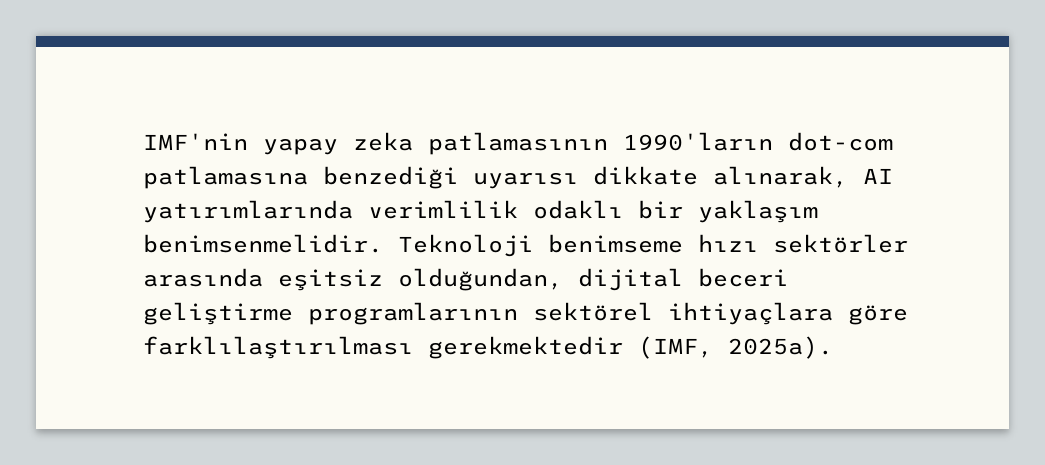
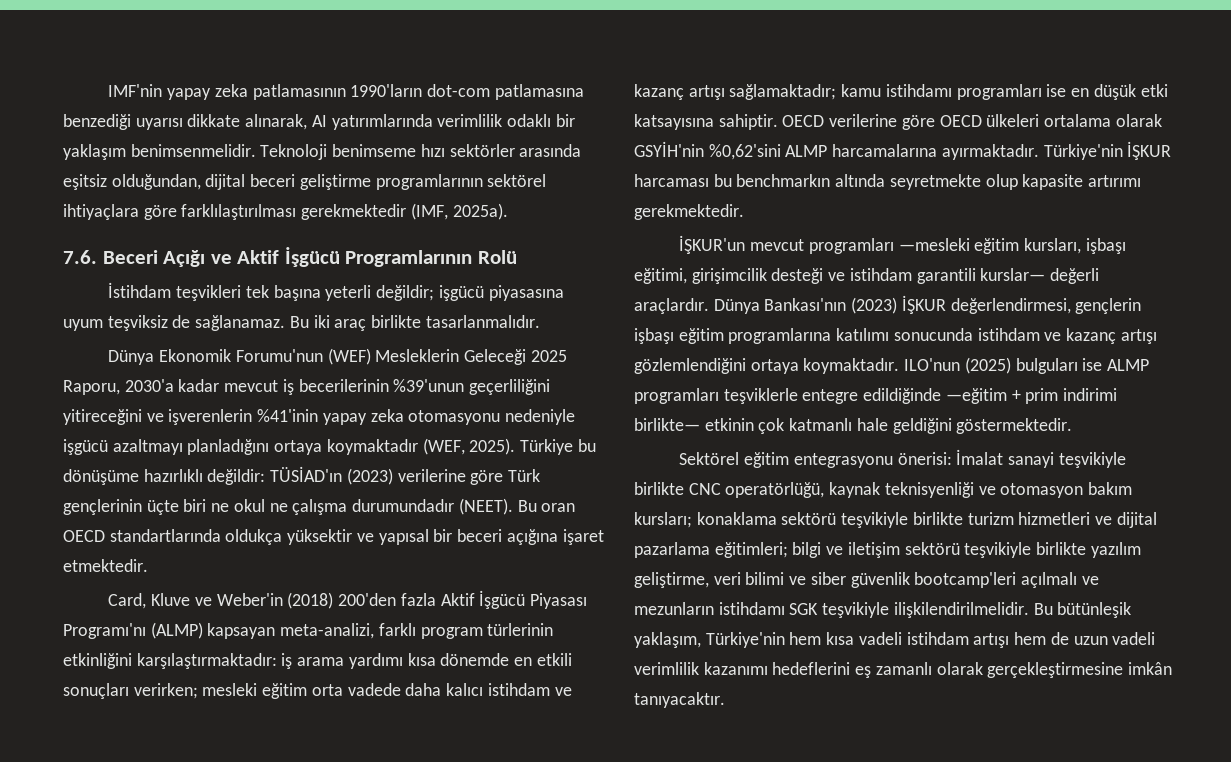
+ 7.6. Beceri Açığı ve Aktif İşgücü Programlarının Rolü
+ İstihdam teşvikleri tek başına yeterli değildir; işgücü piyasasına uyum teşviksiz de sağlanamaz. Bu iki araç birlikte tasarlanmalıdır.
+ Dünya Ekonomik Forumu'nun (WEF) Mesleklerin Geleceği 2025 Raporu, 2030'a kadar mevcut iş becerilerinin %39'unun geçerliliğini yitireceğini ve işverenlerin %41'inin yapay zeka otomasyonu nedeniyle işgücü azaltmayı planladığını ortaya koymaktadır (WEF, 2025). Türkiye bu dönüşüme hazırlıklı değildir: TÜSİAD'ın (2023) verilerine göre Türk gençlerinin üçte biri ne okul ne çalışma durumundadır (NEET). Bu oran OECD standartlarında oldukça yüksektir ve yapısal bir beceri açığına işaret etmektedir.
+ Card, Kluve ve Weber'in (2018) 200'den fazla Aktif İşgücü Piyasası Programı'nı (ALMP) kapsayan meta-analizi, farklı program türlerinin etkinliğini karşılaştırmaktadır: iş arama yardımı kısa dönemde en etkili sonuçları verirken; mesleki eğitim orta vadede daha kalıcı istihdam ve kazanç artışı sağlamaktadır; kamu istihdamı programları ise en düşük etki katsayısına sahiptir. OECD verilerine göre OECD ülkeleri ortalama olarak GSYİH'nin %0,62'sini ALMP harcamalarına ayırmaktadır. Türkiye'nin İŞKUR harcaması bu benchmarkın altında seyretmekte olup kapasite artırımı gerekmektedir.
+ İŞKUR'un mevcut programları —mesleki eğitim kursları, işbaşı eğitimi, girişimcilik desteği ve istihdam garantili kurslar— değerli araçlardır. Dünya Bankası'nın (2023) İŞKUR değerlendirmesi, gençlerin işbaşı eğitim programlarına katılımı sonucunda istihdam ve kazanç artışı gözlemlendiğini ortaya koymaktadır. ILO'nun (2025) bulguları ise ALMP programları teşviklerle entegre edildiğinde —eğitim + prim indirimi birlikte— etkinin çok katmanlı hale geldiğini göstermektedir.
+ Sektörel eğitim entegrasyonu önerisi: İmalat sanayi teşvikiyle birlikte CNC operatörlüğü, kaynak teknisyenliği ve otomasyon bakım kursları; konaklama sektörü teşvikiyle birlikte turizm hizmetleri ve dijital pazarlama eğitimleri; bilgi ve iletişim sektörü teşvikiyle birlikte yazılım geliştirme, veri bilimi ve siber güvenlik bootcamp'leri açılmalı ve mezunların istihdamı SGK teşvikiyle ilişkilendirilmelidir. Bu bütünleşik yaklaşım, Türkiye'nin hem kısa vadeli istihdam artışı hem de uzun vadeli verimlilik kazanımı hedeflerini eş zamanlı olarak gerçekleştirmesine imkân tanıyacaktır.

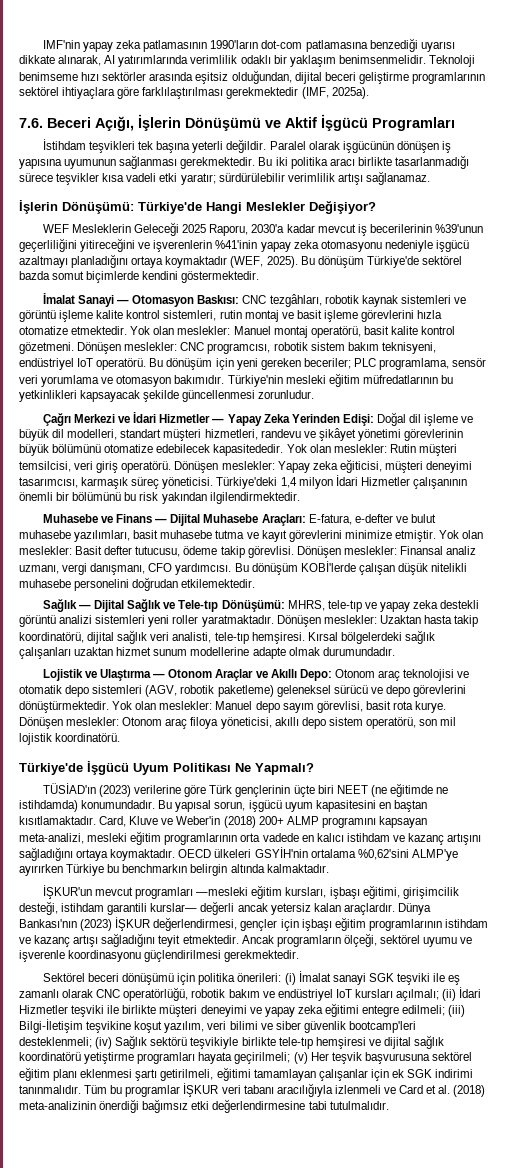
- 7.6. Beceri Açığı ve Aktif İşgücü Programlarının Rolü
+ 7.6. Beceri Açığı, İşlerin Dönüşümü ve Aktif İşgücü Programları
- İstihdam teşvikleri tek başına yeterli değildir; işgücü piyasasına uyum teşviksiz de sağlanamaz. Bu iki araç birlikte tasarlanmalıdır.
- Dünya Ekonomik Forumu'nun (WEF) Mesleklerin Geleceği 2025 Raporu, 2030'a kadar mevcut iş becerilerinin %39'unun geçerliliğini yitireceğini ve işverenlerin %41'inin yapay zeka otomasyonu nedeniyle işgücü azaltmayı planladığını ortaya koymaktadır (WEF, 2025).
+ İstihdam teşvikleri tek başına yeterli değildir. Paralel olarak işgücünün dönüşen iş yapısına uyumunun sağlanması gerekmektedir. Bu iki politika aracı birlikte tasarlanmadığı sürece teşvikler kısa vadeli etki yaratır; sürdürülebilir verimlilik artışı sağlanamaz.
+ İşlerin Dönüşümü: Türkiye'de Hangi Meslekler Değişiyor?
+ WEF Mesleklerin Geleceği 2025 Raporu, 2030'a kadar mevcut iş becerilerinin %39'unun geçerliliğini yitireceğini ve işverenlerin %41'inin yapay zeka otomasyonu nedeniyle işgücü azaltmayı planladığını ortaya koymaktadır (WEF, 2025).
- Türkiye bu dönüşüme hazırlıklı değildir: TÜSİAD'ın (2023) verilerine göre Türk gençlerinin üçte biri ne okul ne çalışma durumundadır (NEET). Bu oran OECD standartlarında oldukça yüksektir ve yapısal bir beceri açığına işaret etmektedir.
- Card, Kluve ve Weber'in (2018) 200'den fazla Aktif İşgücü Piyasası Programı'nı (ALMP) kapsayan meta-analizi, farklı program türlerinin etkinliğini karşılaştırmaktadır: iş arama yardımı kısa dönemde en etkili sonuçları verirken; mesleki eğitim orta vadede daha kalıcı istihdam ve kazanç artışı sağlamaktadır; kamu istihdamı programları ise en düşük etki katsayısına sahiptir. OECD verilerine göre OECD ülkeleri ortalama olarak GSYİH'nin %0,62'sini ALMP harcamalarına ayırmaktadır. Türkiye'nin İŞKUR harcaması bu benchmarkın altında seyretmekte olup kapasite artırımı gerekmektedir.
+ Bu dönüşüm Türkiye'de sektörel bazda somut biçimlerde kendini göstermektedir.
+ İmalat Sanayi — Otomasyon Baskısı: CNC tezgâhları, robotik kaynak sistemleri ve görüntü işleme kalite kontrol sistemleri, rutin montaj ve basit işleme görevlerini hızla otomatize etmektedir. Yok olan meslekler: Manuel montaj operatörü, basit kalite kontrol gözetmeni. Dönüşen meslekler: CNC programcısı, robotik sistem bakım teknisyeni, endüstriyel IoT operatörü. Bu dönüşüm için yeni gereken beceriler; PLC programlama, sensör veri yorumlama ve otomasyon bakımıdır. Türkiye'nin mesleki eğitim müfredatlarının bu yetkinlikleri kapsayacak şekilde güncellenmesi zorunludur.
+ Çağrı Merkezi ve İdari Hizmetler — Yapay Zeka Yerinden Edişi: Doğal dil işleme ve büyük dil modelleri, standart müşteri hizmetleri, randevu ve şikâyet yönetimi görevlerinin büyük bölümünü otomatize edebilecek kapasitededir. Yok olan meslekler: Rutin müşteri temsilcisi, veri giriş operatörü. Dönüşen meslekler: Yapay zeka eğiticisi, müşteri deneyimi tasarımcısı, karmaşık süreç yöneticisi. Türkiye'deki 1,4 milyon İdari Hizmetler çalışanının önemli bir bölümünü bu risk yakından ilgilendirmektedir.
+ Muhasebe ve Finans — Dijital Muhasebe Araçları: E-fatura, e-defter ve bulut muhasebe yazılımları, basit muhasebe tutma ve kayıt görevlerini minimize etmiştir. Yok olan meslekler: Basit defter tutucusu, ödeme takip görevlisi. Dönüşen meslekler: Finansal analiz uzmanı, vergi danışmanı, CFO yardımcısı. Bu dönüşüm KOBİ'lerde çalışan düşük nitelikli muhasebe personelini doğrudan etkilemektedir.
+ Sağlık — Dijital Sağlık ve Tele-tıp Dönüşümü: MHRS, tele-tıp ve yapay zeka destekli görüntü analizi sistemleri yeni roller yaratmaktadır. Dönüşen meslekler: Uzaktan hasta takip koordinatörü, dijital sağlık veri analisti, tele-tıp hemşiresi. Kırsal bölgelerdeki sağlık çalışanları uzaktan hizmet sunum modellerine adapte olmak durumundadır.
+ Lojistik ve Ulaştırma — Otonom Araçlar ve Akıllı Depo: Otonom araç teknolojisi ve otomatik depo sistemleri (AGV, robotik paketleme) geleneksel sürücü ve depo görevlerini dönüştürmektedir. Yok olan meslekler: Manuel depo sayım görevlisi, basit rota kurye. Dönüşen meslekler: Otonom araç filoya yöneticisi, akıllı depo sistem operatörü, son mil lojistik koordinatörü.
+ Türkiye'de İşgücü Uyum Politikası Ne Yapmalı?
+ TÜSİAD'ın (2023) verilerine göre Türk gençlerinin üçte biri NEET (ne eğitimde ne istihdamda) konumundadır. Bu yapısal sorun, işgücü uyum kapasitesini en baştan kısıtlamaktadır. Card, Kluve ve Weber'in (2018) 200+ ALMP programını kapsayan meta-analizi, mesleki eğitim programlarının orta vadede en kalıcı istihdam ve kazanç artışını sağladığını ortaya koymaktadır. OECD ülkeleri GSYİH'nin ortalama %0,62'sini ALMP'ye ayırırken Türkiye bu benchmarkın belirgin altında kalmaktadır.
- İŞKUR'un mevcut programları —mesleki eğitim kursları, işbaşı eğitimi, girişimcilik desteği ve istihdam garantili kurslar— değerli araçlardır.
+ İŞKUR'un mevcut programları —mesleki eğitim kursları, işbaşı eğitimi, girişimcilik desteği, istihdam garantili kurslar— değerli ancak yetersiz kalan araçlardır.
- Dünya Bankası'nın (2023) İŞKUR değerlendirmesi, gençlerin işbaşı eğitim programlarına katılımı sonucunda istihdam ve kazanç artışı gözlemlendiğini ortaya koymaktadır. ILO'nun (2025) bulguları ise ALMP programları teşviklerle entegre edildiğinde —eğitim + prim indirimi birlikte— etkinin çok katmanlı hale geldiğini göstermektedir.
- Sektörel eğitim entegrasyonu önerisi: İmalat sanayi teşvikiyle birlikte CNC operatörlüğü, kaynak teknisyenliği ve otomasyon bakım kursları; konaklama sektörü teşvikiyle birlikte turizm hizmetleri ve dijital pazarlama eğitimleri; bilgi ve iletişim sektörü teşvikiyle birlikte yazılım geliştirme, veri bilimi ve siber güvenlik bootcamp'leri açılmalı ve mezunların istihdamı SGK teşvikiyle ilişkilendirilmelidir. Bu bütünleşik yaklaşım, Türkiye'nin hem kısa vadeli istihdam artışı hem de uzun vadeli verimlilik kazanımı hedeflerini eş zamanlı olarak gerçekleştirmesine imkân tanıyacaktır.
+ Dünya Bankası'nın (2023) İŞKUR değerlendirmesi, gençler için işbaşı eğitim programlarının istihdam ve kazanç artışı sağladığını teyit etmektedir. Ancak programların ölçeği, sektörel uyumu ve işverenle koordinasyonu güçlendirilmesi gerekmektedir.
+ Sektörel beceri dönüşümü için politika önerileri: (i) İmalat sanayi SGK teşviki ile eş zamanlı olarak CNC operatörlüğü, robotik bakım ve endüstriyel IoT kursları açılmalı; (ii) İdari Hizmetler teşviki ile birlikte müşteri deneyimi ve yapay zeka eğitimi entegre edilmeli; (iii) Bilgi-İletişim teşvikine koşut yazılım, veri bilimi ve siber güvenlik bootcamp'leri desteklenmeli; (iv) Sağlık sektörü teşvikiyle birlikte tele-tıp hemşiresi ve dijital sağlık koordinatörü yetiştirme programları hayata geçirilmeli; (v) Her teşvik başvurusuna sektörel eğitim planı eklenmesi şartı getirilmeli, eğitimi tamamlayan çalışanlar için ek SGK indirimi tanınmalıdır. Tüm bu programlar İŞKUR veri tabanı aracılığıyla izlenmeli ve Card et al. (2018) meta-analizinin önerdiği bağımsız etki değerlendirmesine tabi tutulmalıdır.

